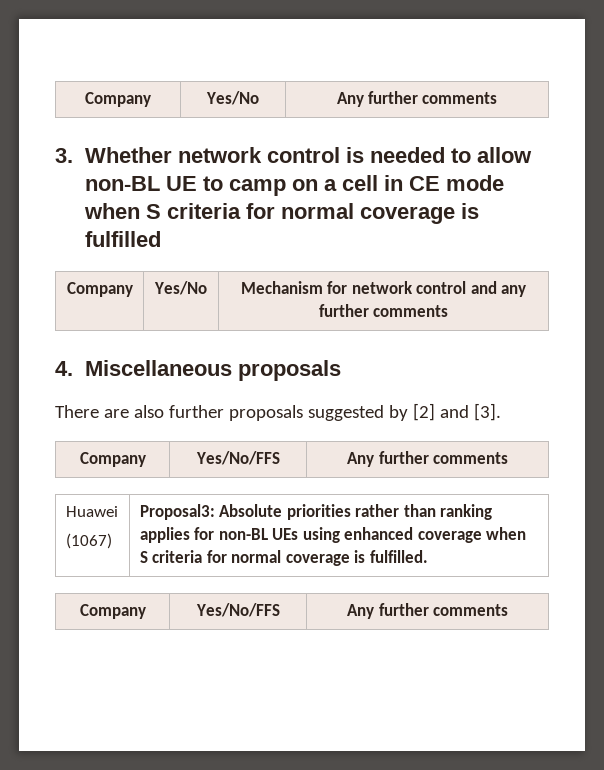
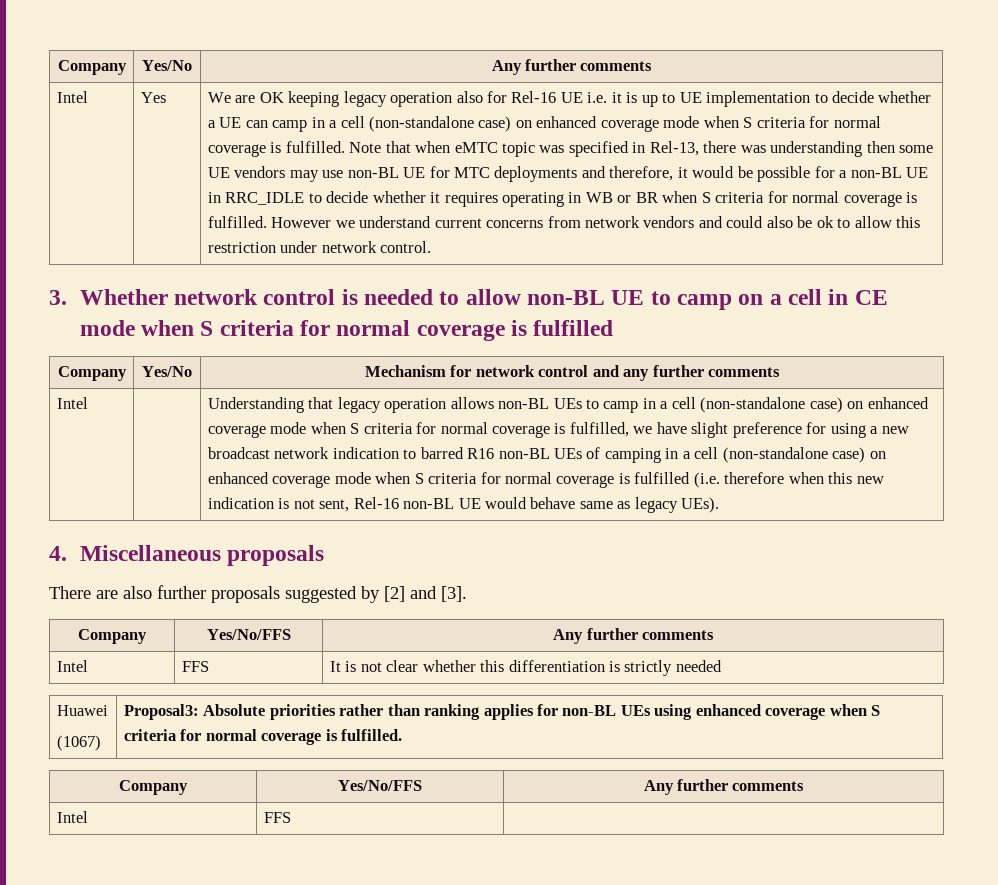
+ Intel | Yes | We are OK keeping legacy operation also for Rel-16 UE i.e. it is up to UE implementation to decide whether a UE can camp in a cell (non-standalone case) on enhanced coverage mode when S criteria for normal coverage is fulfilled. Note that when eMTC topic was specified in Rel-13, there was understanding then some UE vendors may use non-BL UE for MTC deployments and therefore, it would be possible for a non-BL UE in RRC_IDLE to decide whether it requires operating in WB or BR when S criteria for normal coverage is fulfilled. However we understand current concerns from network vendors and could also be ok to allow this restriction under network control.
+ Intel | | Understanding that legacy operation allows non-BL UEs to camp in a cell (non-standalone case) on enhanced coverage mode when S criteria for normal coverage is fulfilled, we have slight preference for using a new broadcast network indication to barred R16 non-BL UEs of camping in a cell (non-standalone case) on enhanced coverage mode when S criteria for normal coverage is fulfilled (i.e. therefore when this new indication is not sent, Rel-16 non-BL UE would behave same as legacy UEs).
+ Intel | FFS | It is not clear whether this differentiation is strictly needed
  Huawei
  (1067) | Proposal3: Absolute priorities rather than ranking applies for non-BL UEs using enhanced coverage when S criteria for normal coverage is fulfilled.
  Company | Yes/No/FFS | Any further comments
+ Intel | FFS |

